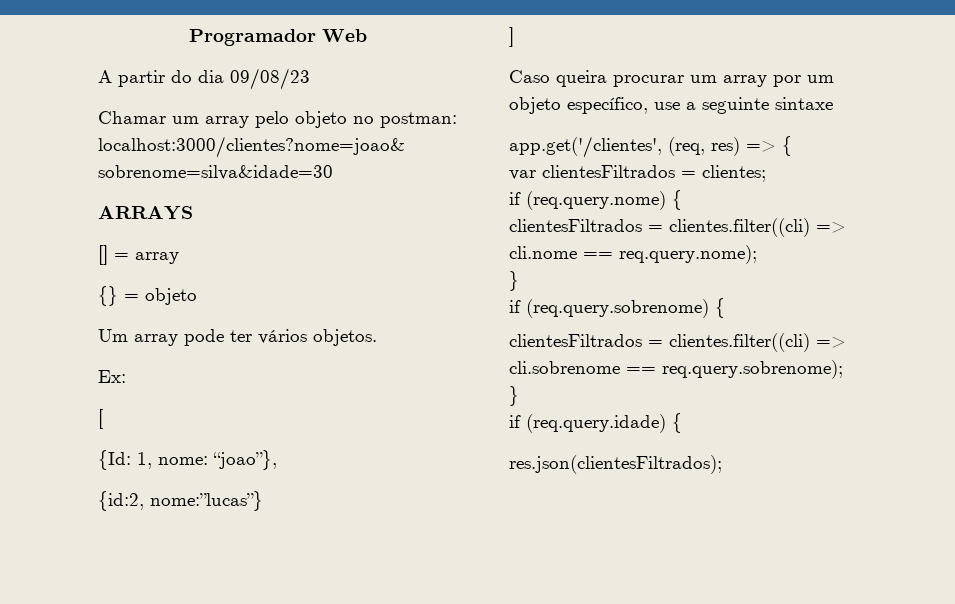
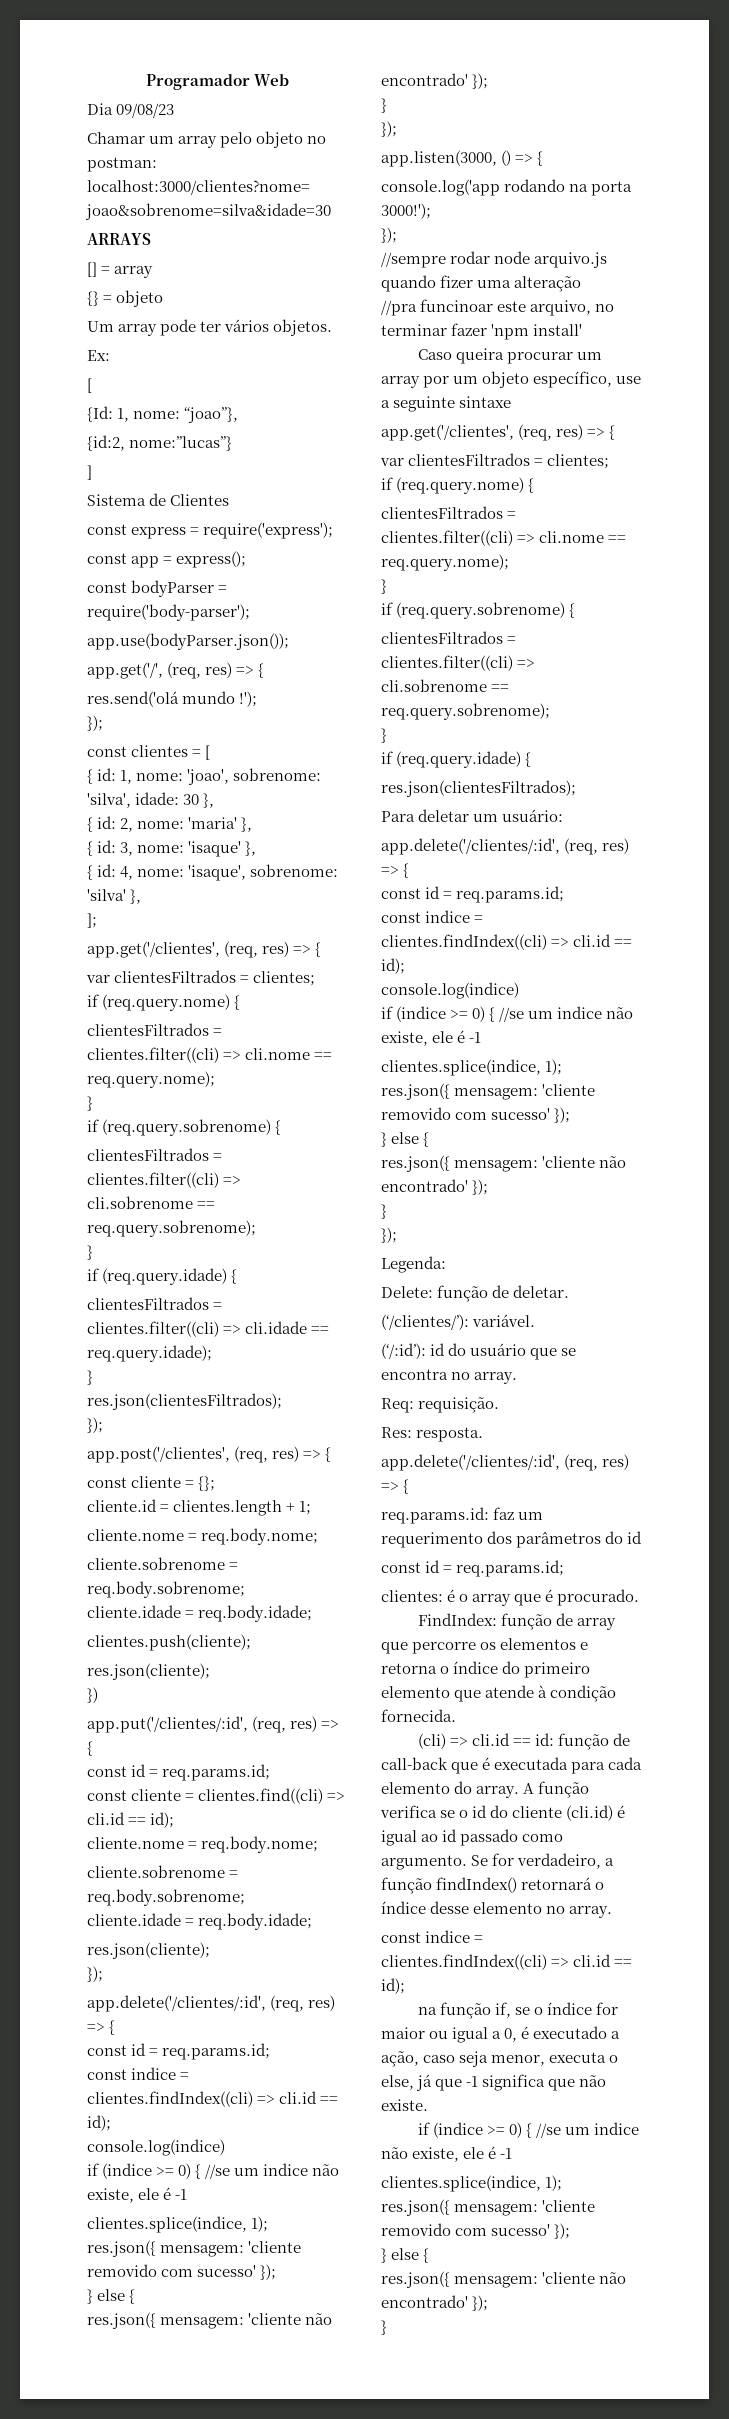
- A partir do dia 09/08/23
+ Dia 09/08/23
+ Sistema de Clientes
+ const express = require('express');
+ const app = express();
+ const bodyParser = require('body-parser');
+ app.use(bodyParser.json());
+ app.get('/', (req, res) => {
+ res.send('olá mundo !');
+ });
+ const clientes = [
+ { id: 1, nome: 'joao', sobrenome: 'silva', idade: 30 },
+ { id: 2, nome: 'maria' },
+ { id: 3, nome: 'isaque' },
+ { id: 4, nome: 'isaque', sobrenome: 'silva' },
+ ];
+ app.get('/clientes', (req, res) => {
+ var clientesFiltrados = clientes;
+ if (req.query.nome) {
+ clientesFiltrados = clientes.filter((cli) => cli.nome == req.query.nome);
+ }
+ if (req.query.sobrenome) {
+ clientesFiltrados = clientes.filter((cli) => cli.sobrenome == req.query.sobrenome);
+ }
+ if (req.query.idade) {
+ clientesFiltrados = clientes.filter((cli) => cli.idade == req.query.idade);
+ }
+ res.json(clientesFiltrados);
+ });
+ app.post('/clientes', (req, res) => {
+ const cliente = {};
+ cliente.id = clientes.length + 1;
+ cliente.nome = req.body.nome;
+ cliente.sobrenome = req.body.sobrenome;
+ cliente.idade = req.body.idade;
+ clientes.push(cliente);
+ res.json(cliente);
+ })
+ app.put('/clientes/:id', (req, res) => {
+ const id = req.params.id;
+ const cliente = clientes.find((cli) => cli.id == id);
+ cliente.nome = req.body.nome;
+ cliente.sobrenome = req.body.sobrenome;
+ cliente.idade = req.body.idade;
+ res.json(cliente);
+ });
+ app.delete('/clientes/:id', (req, res) => {
+ const id = req.params.id;
+ const indice = clientes.findIndex((cli) => cli.id == id);
+ console.log(indice)
+ if (indice >= 0) { //se um indice não existe, ele é -1
+ clientes.splice(indice, 1);
+ res.json({ mensagem: 'cliente removido com sucesso' });
+ } else {
+ res.json({ mensagem: 'cliente não encontrado' });
+ }
+ });
+ app.listen(3000, () => {
+ console.log('app rodando na porta 3000!');
+ });
+ //sempre rodar node arquivo.js quando fizer uma alteração
+ //pra funcinoar este arquivo, no terminar fazer 'npm install'
+ Para deletar um usuário:
+ app.delete('/clientes/:id', (req, res) => {
+ const id = req.params.id;
+ const indice = clientes.findIndex((cli) => cli.id == id);
+ console.log(indice)
+ if (indice >= 0) { //se um indice não existe, ele é -1
+ clientes.splice(indice, 1);
+ res.json({ mensagem: 'cliente removido com sucesso' });
+ } else {
+ res.json({ mensagem: 'cliente não encontrado' });
+ }
+ });
+ Legenda:
+ Delete: função de deletar.
+ (‘/clientes/’): variável.
+ (‘/:id’): id do usuário que se encontra no array.
+ Req: requisição.
+ Res: resposta.
+ app.delete('/clientes/:id', (req, res) => {
+ req.params.id: faz um requerimento dos parâmetros do id
+ const id = req.params.id;
+ clientes: é o array que é procurado.
+ FindIndex: função de array que percorre os elementos e retorna o índice do primeiro elemento que atende à condição fornecida.
+ (cli) => cli.id == id: função de call-back que é executada para cada elemento do array. A função verifica se o id do cliente (cli.id) é igual ao id passado como argumento. Se for verdadeiro, a função findIndex() retornará o índice desse elemento no array.
+ const indice = clientes.findIndex((cli) => cli.id == id);
+ na função if, se o índice for maior ou igual a 0, é executado a ação, caso seja menor, executa o else, já que -1 significa que não existe.
+ if (indice >= 0) { //se um indice não existe, ele é -1
+ clientes.splice(indice, 1);
+ res.json({ mensagem: 'cliente removido com sucesso' });
+ } else {
+ res.json({ mensagem: 'cliente não encontrado' });
+ }

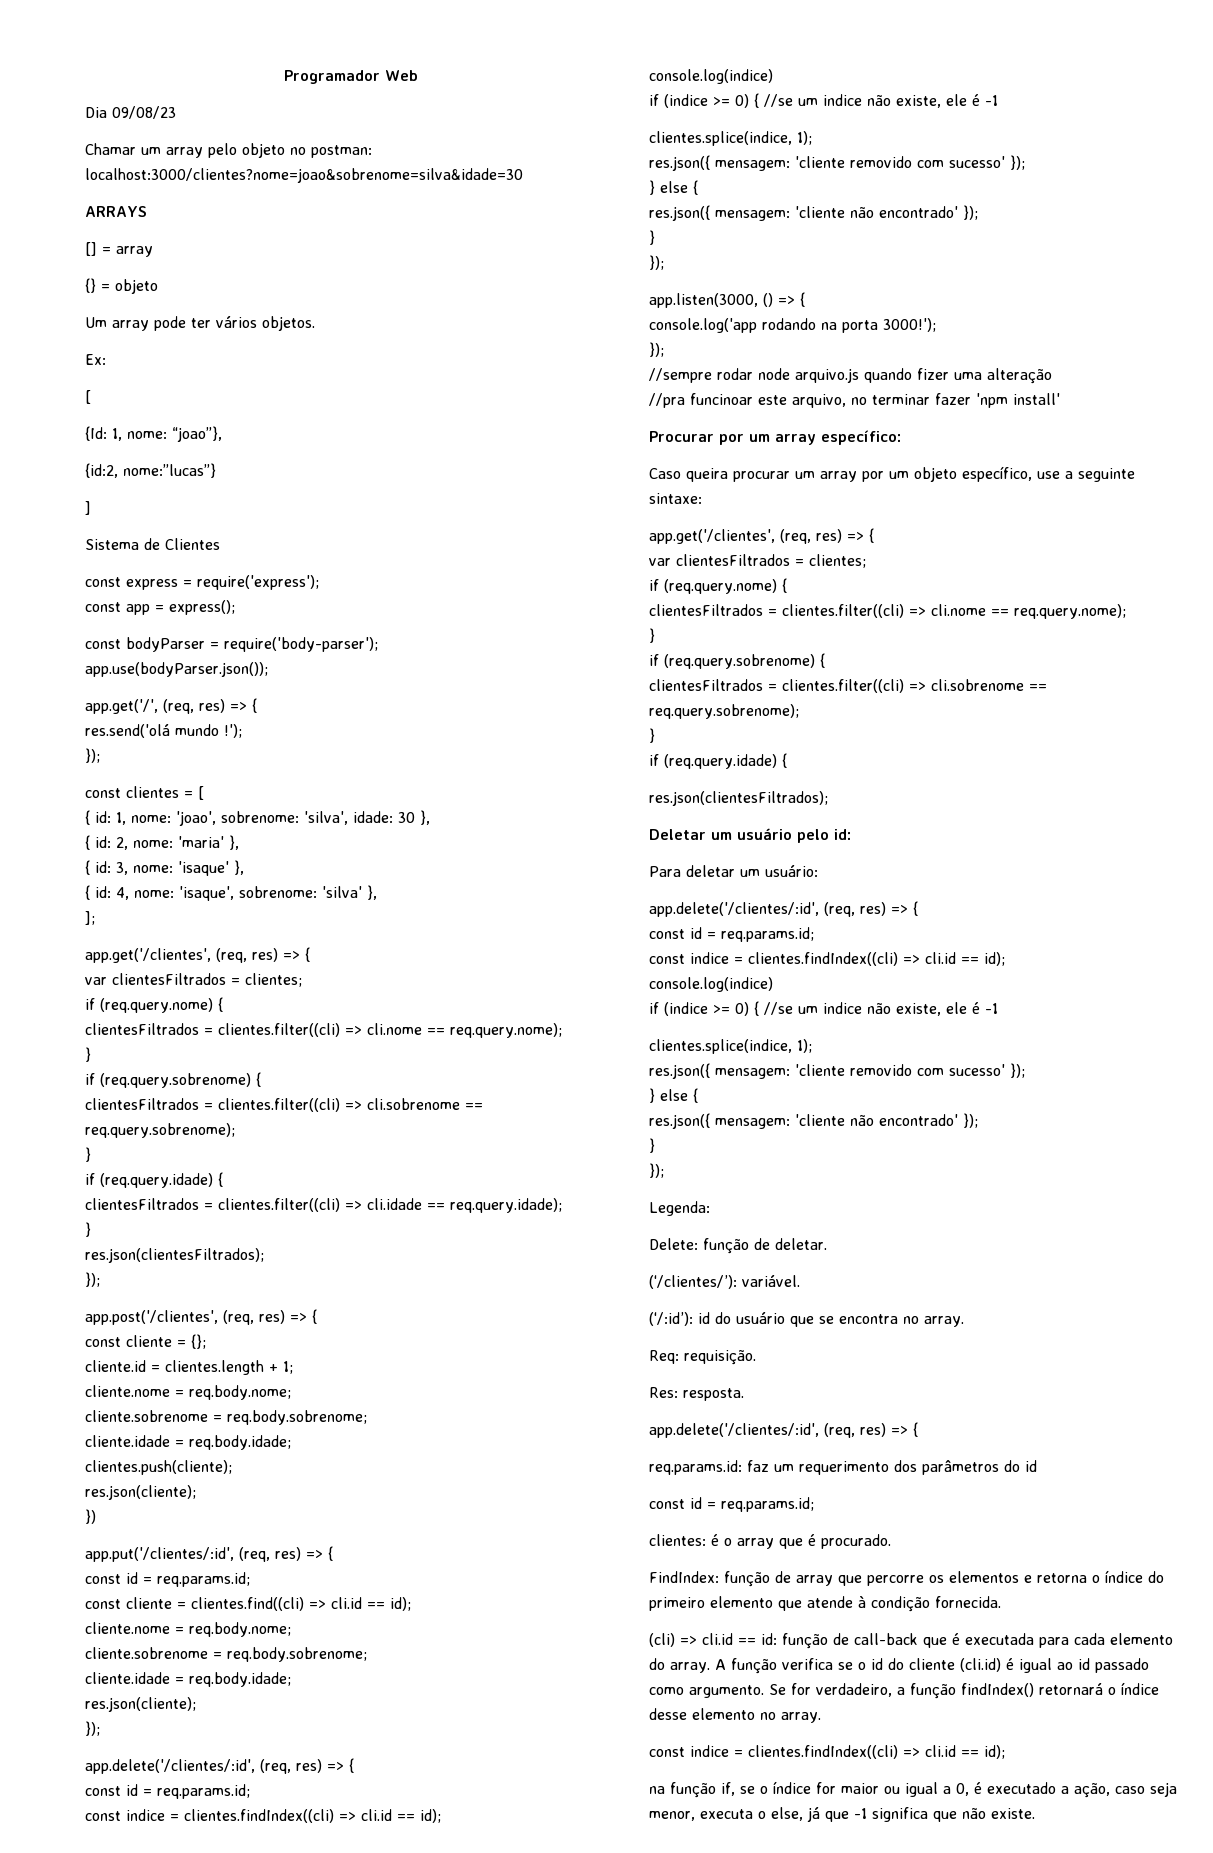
+ Procurar por um array específico:
- Caso queira procurar um array por um objeto específico, use a seguinte sintaxe
+ Caso queira procurar um array por um objeto específico, use a seguinte sintaxe:
+ Deletar um usuário pelo id:
  na função if, se o índice for maior ou igual a 0, é executado a ação, caso seja menor, executa o else, já que -1 significa que não existe.
- if (indice >= 0) { //se um indice não existe, ele é -1
- clientes.splice(indice, 1);
- res.json({ mensagem: 'cliente removido com sucesso' });
- } else {
- res.json({ mensagem: 'cliente não encontrado' });
- }

